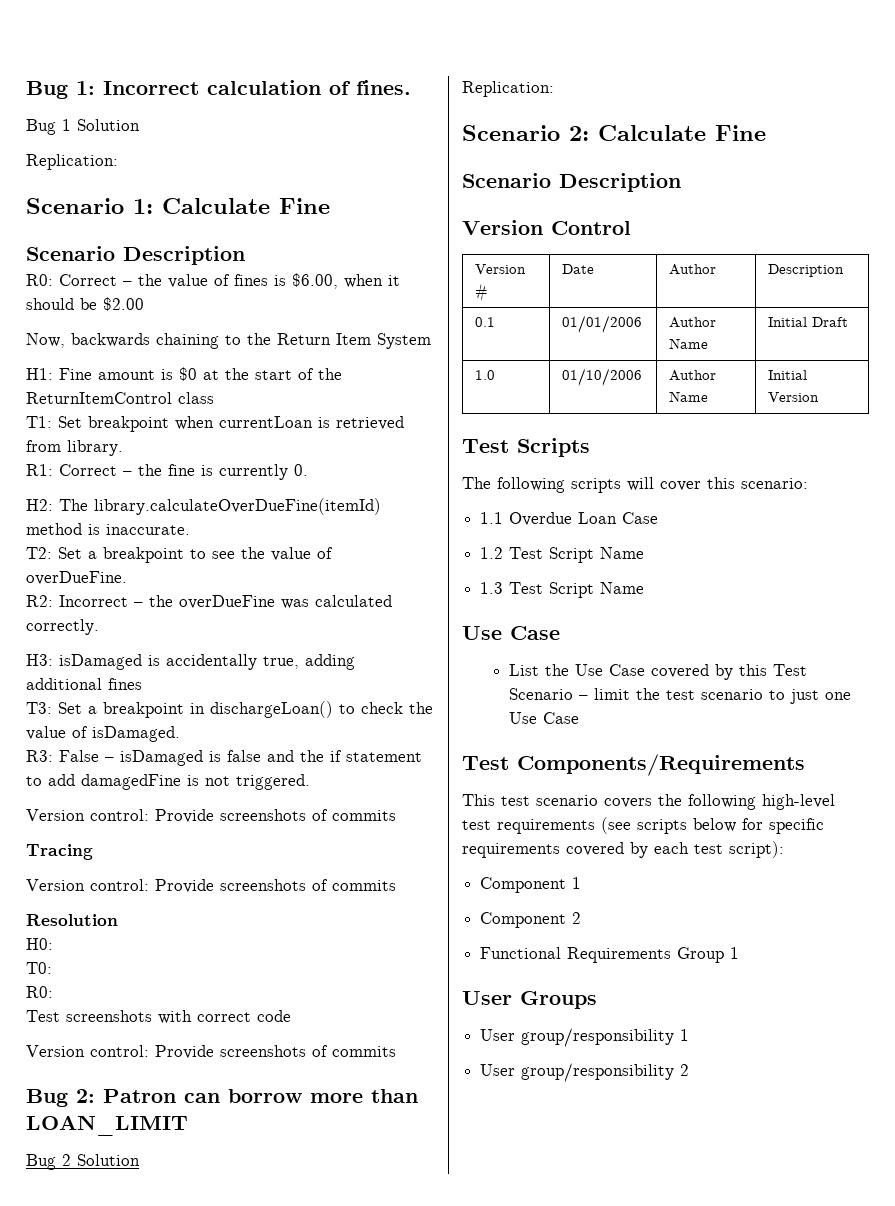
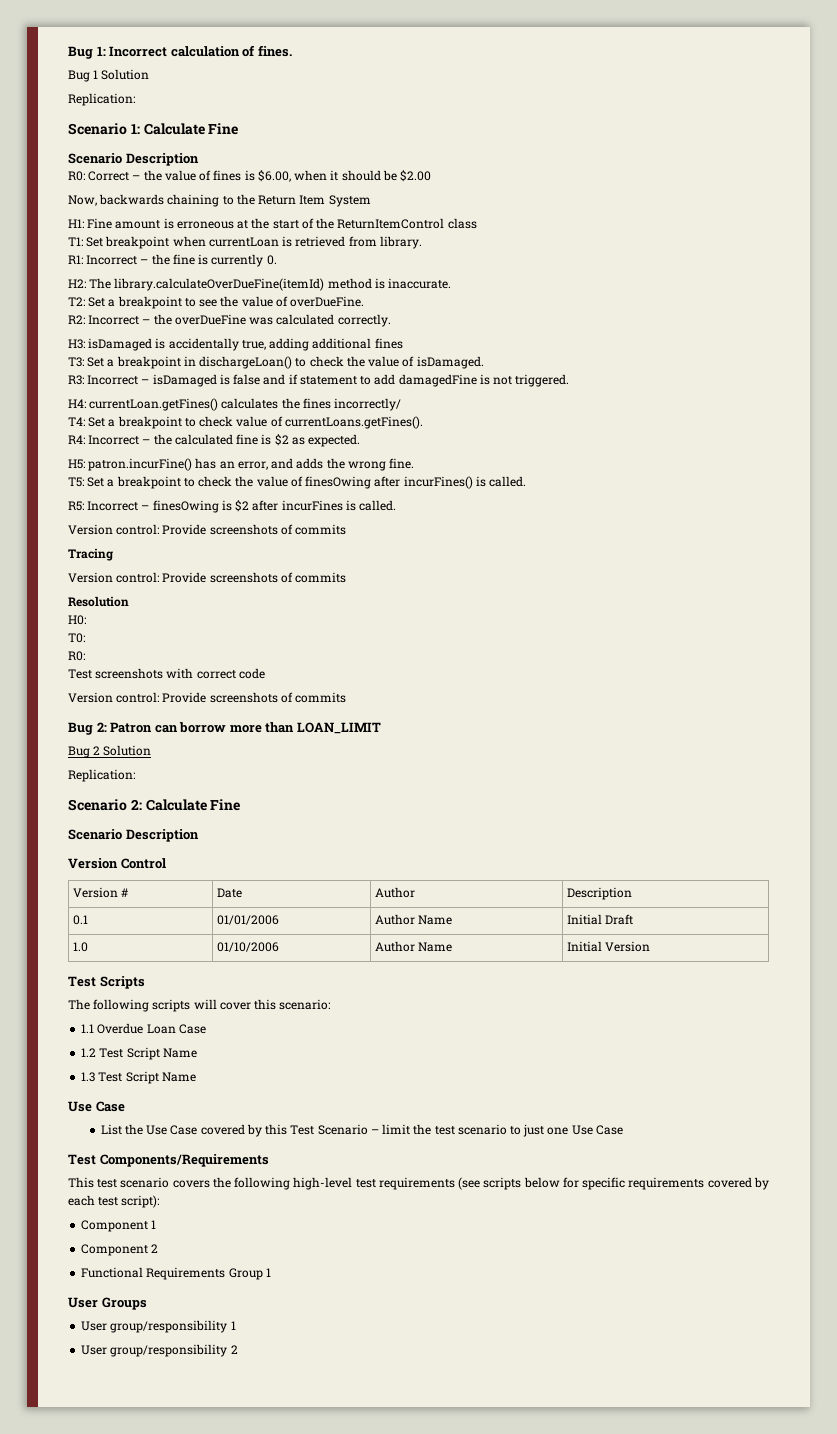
- H1: Fine amount is $0 at the start of the ReturnItemControl class
+ H1: Fine amount is erroneous at the start of the ReturnItemControl class
- R1: Correct – the fine is currently 0.
+ R1: Incorrect – the fine is currently 0.
- R3: False – isDamaged is false and the if statement to add damagedFine is not triggered.
+ R3: Incorrect – isDamaged is false and if statement to add damagedFine is not triggered.
+ H4: currentLoan.getFines() calculates the fines incorrectly/
+ T4: Set a breakpoint to check value of currentLoans.getFines().
+ R4: Incorrect – the calculated fine is $2 as expected.
+ H5: patron.incurFine() has an error, and adds the wrong fine.
+ T5: Set a breakpoint to check the value of finesOwing after incurFines() is called.
+ R5: Incorrect – finesOwing is $2 after incurFines is called.

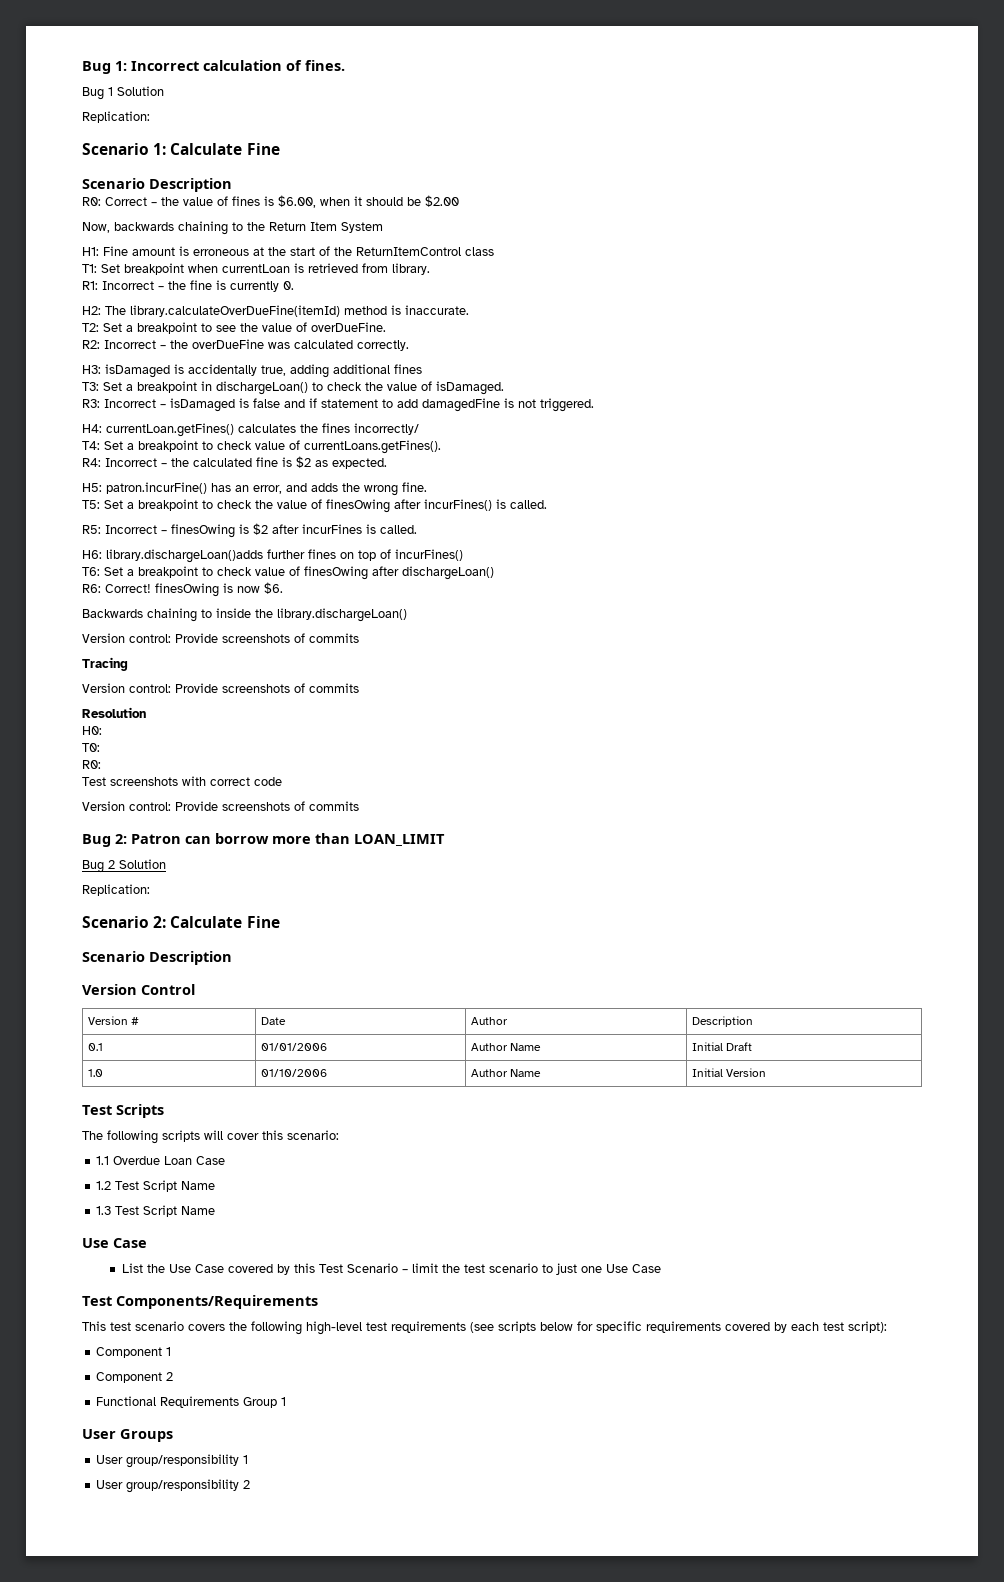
+ H6: library.dischargeLoan()adds further fines on top of incurFines()
+ T6: Set a breakpoint to check value of finesOwing after dischargeLoan()
+ R6: Correct! finesOwing is now $6.
+ Backwards chaining to inside the library.dischargeLoan()

